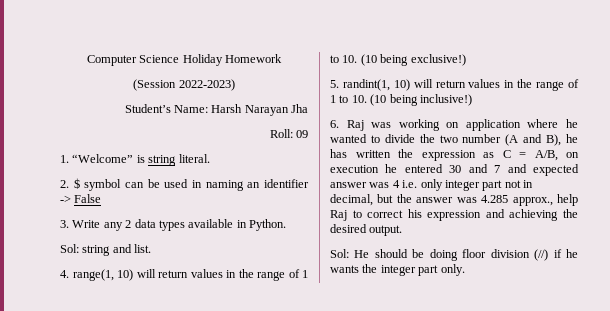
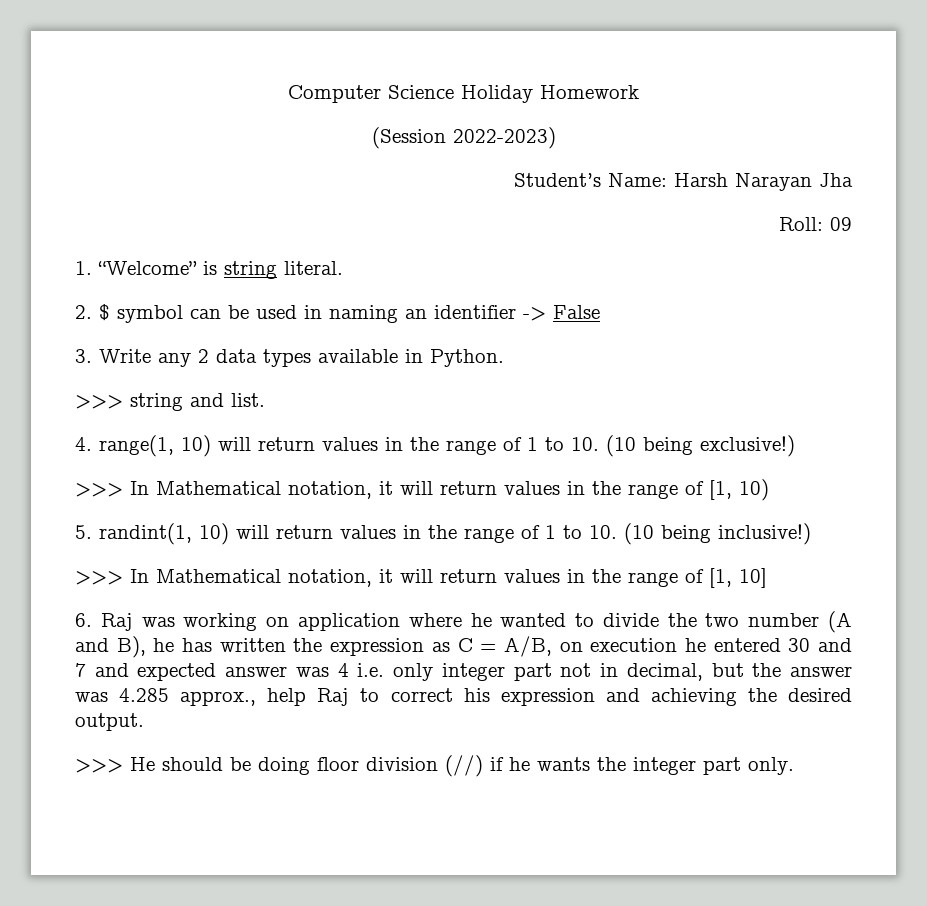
- Sol: string and list.
+ >>> string and list.
+ >>> In Mathematical notation, it will return values in the range of [1, 10)
+ >>> In Mathematical notation, it will return values in the range of [1, 10]
- Sol: He should be doing floor division (//) if he wants the integer part only.
+ >>> He should be doing floor division (//) if he wants the integer part only.

